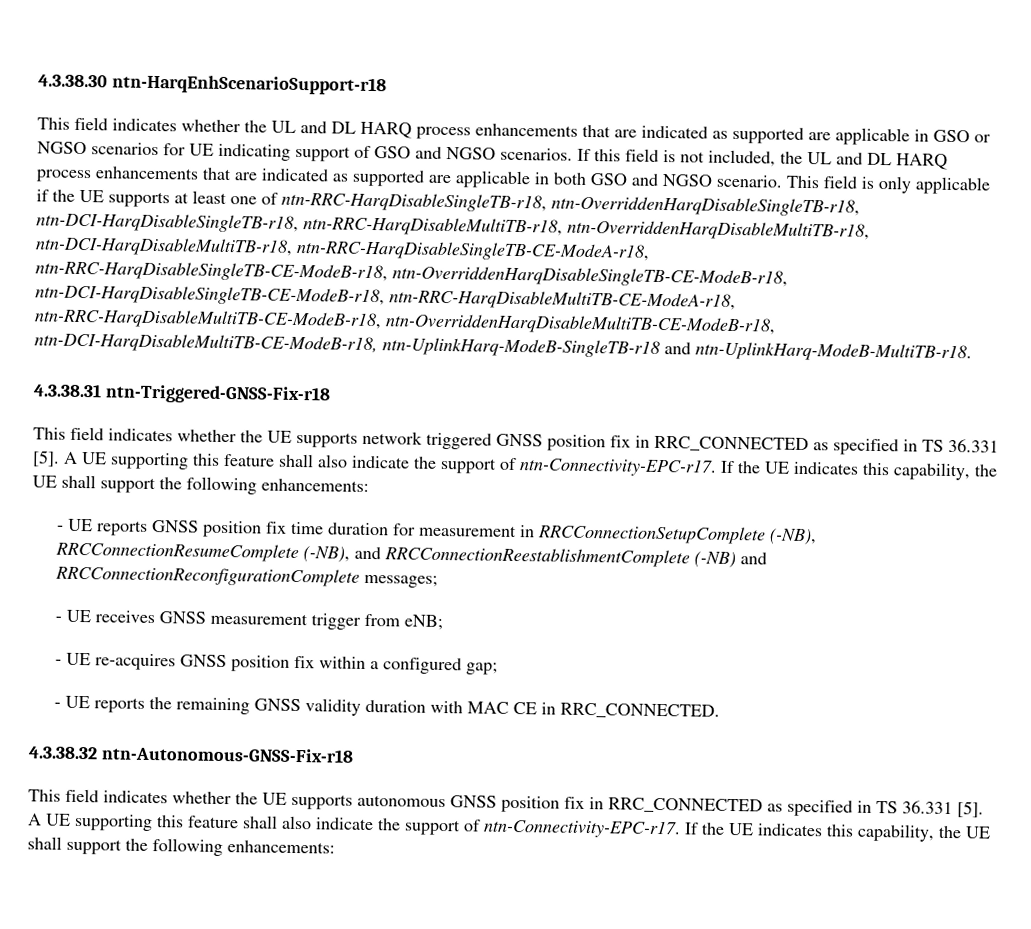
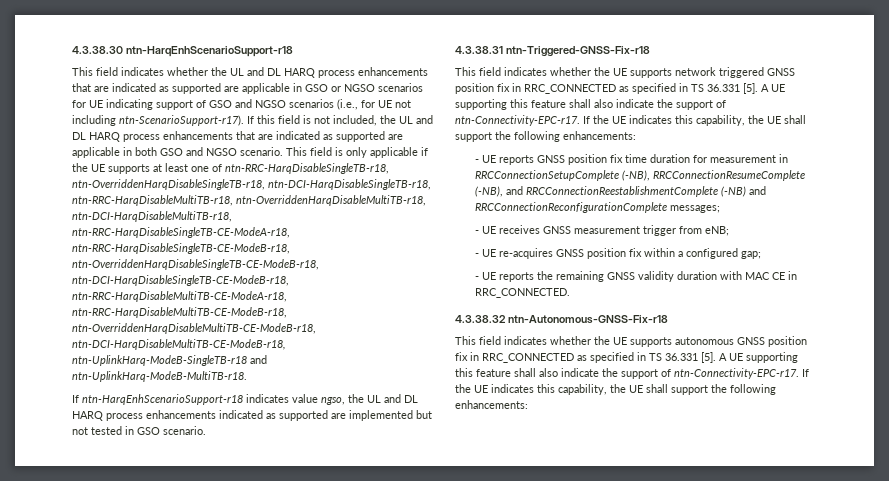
- This field indicates whether the UL and DL HARQ process enhancements that are indicated as supported are applicable in GSO or NGSO scenarios for UE indicating support of GSO and NGSO scenarios.
+ This field indicates whether the UL and DL HARQ process enhancements that are indicated as supported are applicable in GSO or NGSO scenarios for UE indicating support of GSO and NGSO scenarios (i.e., for UE not including ntn-ScenarioSupport-r17).
+ If ntn-HarqEnhScenarioSupport-r18 indicates value ngso, the UL and DL HARQ process enhancements indicated as supported are implemented but not tested in GSO scenario.

